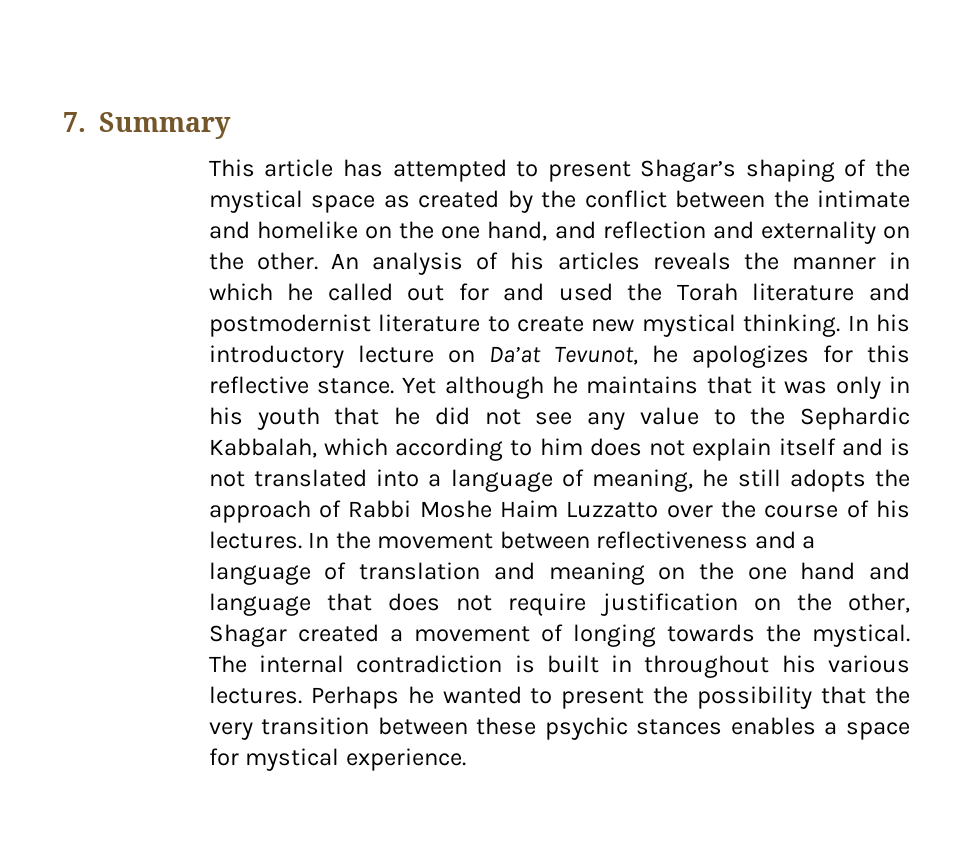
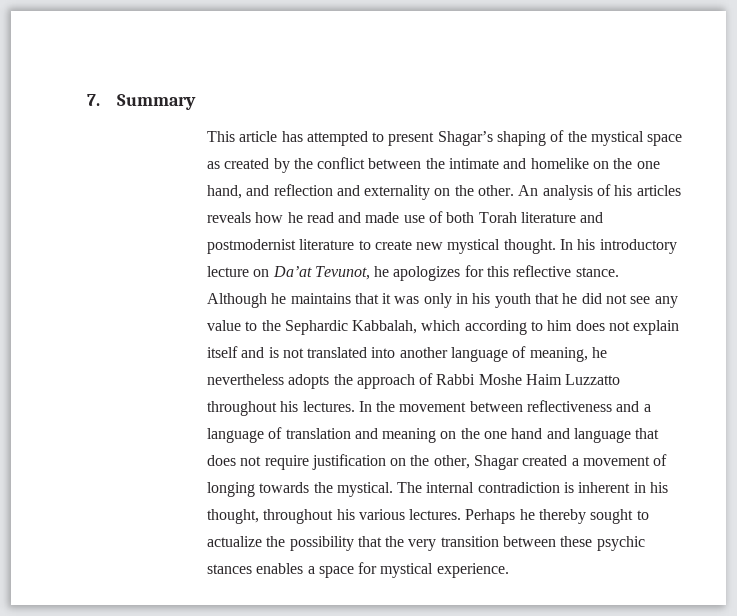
- An analysis of his articles reveals the manner in which he called out for and used the Torah literature and postmodernist literature to create new mystical thinking.
+ An analysis of his articles reveals how he read and made use of both Torah literature and postmodernist literature to create new mystical thought.
- Yet although he maintains that it was only in his youth that he did not see any value to the Sephardic Kabbalah, which according to him does not explain itself and is not translated into a language of meaning, he still adopts the approach of Rabbi Moshe Haim Luzzatto over the course of his lectures.
+ Although he maintains that it was only in his youth that he did not see any value to the Sephardic Kabbalah, which according to him does not explain itself and is not translated into another language of meaning, he nevertheless adopts the approach of Rabbi Moshe Haim Luzzatto throughout his lectures.
- The internal contradiction is built in throughout his various lectures.
+ The internal contradiction is inherent in his thought, throughout his various lectures.
- Perhaps he wanted to present the possibility that the very transition between these psychic stances enables a space for mystical experience.
+ Perhaps he thereby sought to actualize the possibility that the very transition between these psychic stances enables a space for mystical experience.

